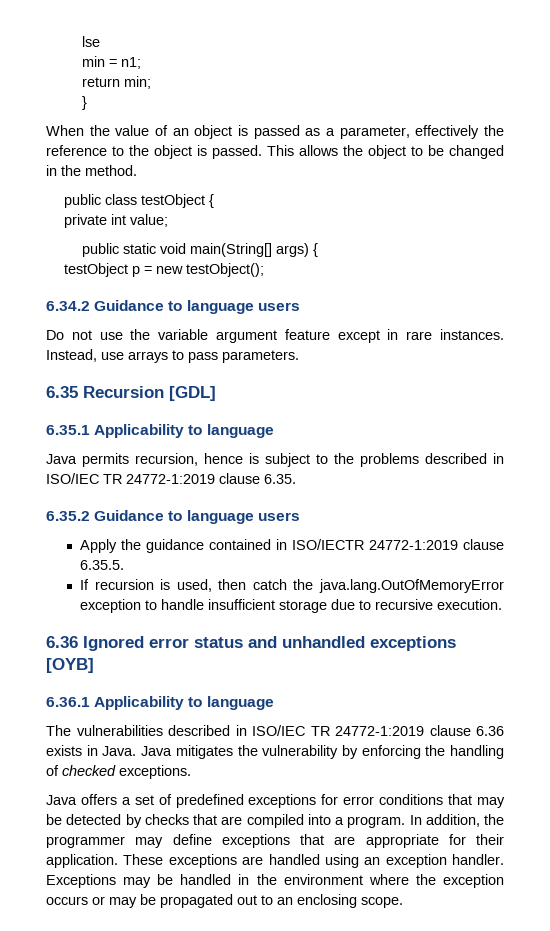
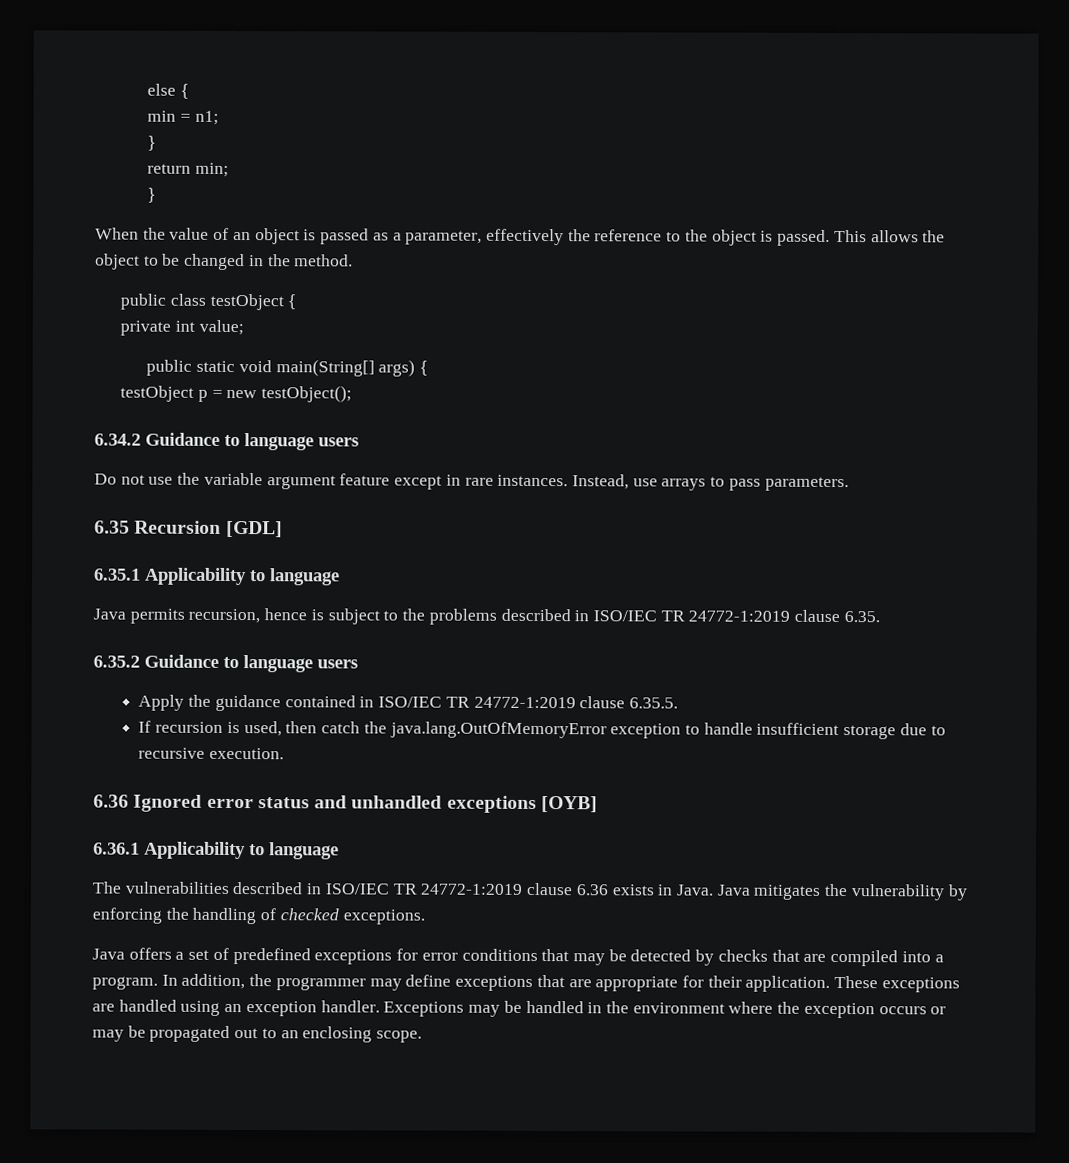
- lse
+ else {
  min = n1;
+ }
- Apply the guidance contained in ISO/IECTR 24772-1:2019 clause 6.35.5.
+ Apply the guidance contained in ISO/IEC TR 24772-1:2019 clause 6.35.5.

